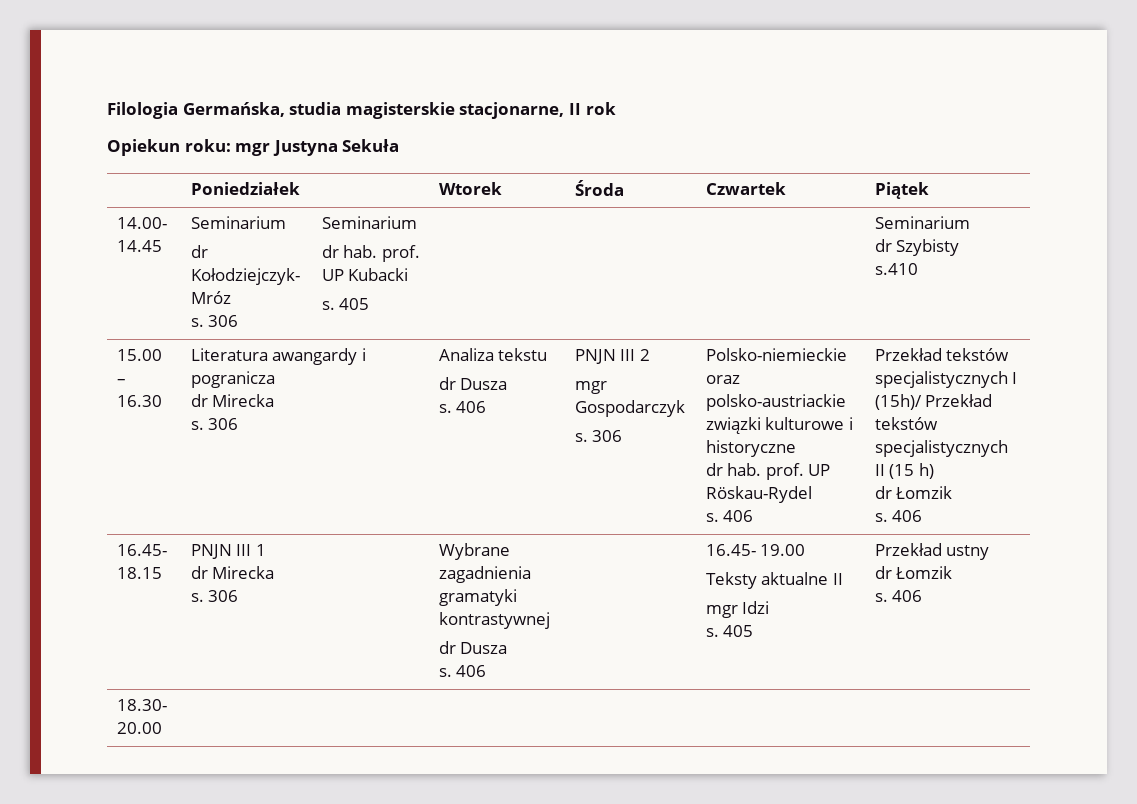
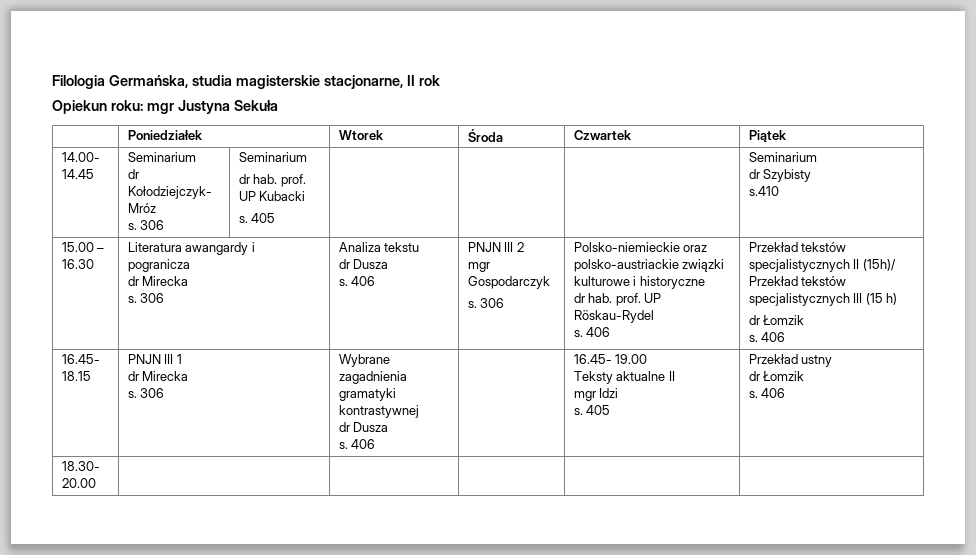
- Przekład tekstów specjalistycznych I (15h)/ Przekład tekstów specjalistycznych II (15 h)
+ Przekład tekstów specjalistycznych II (15h)/ Przekład tekstów specjalistycznych III (15 h)

